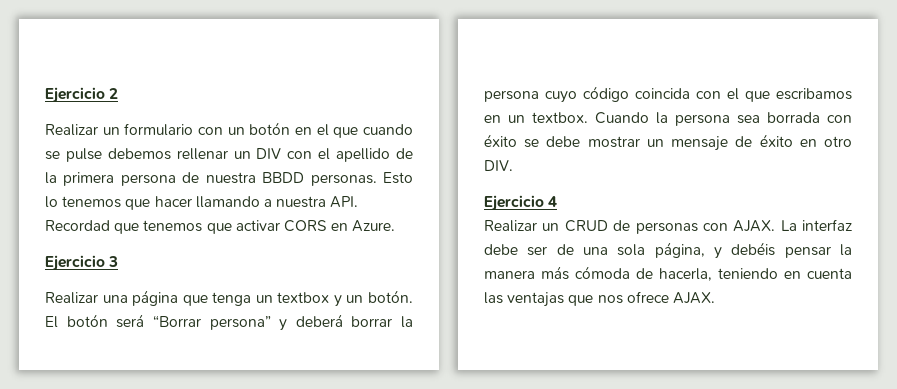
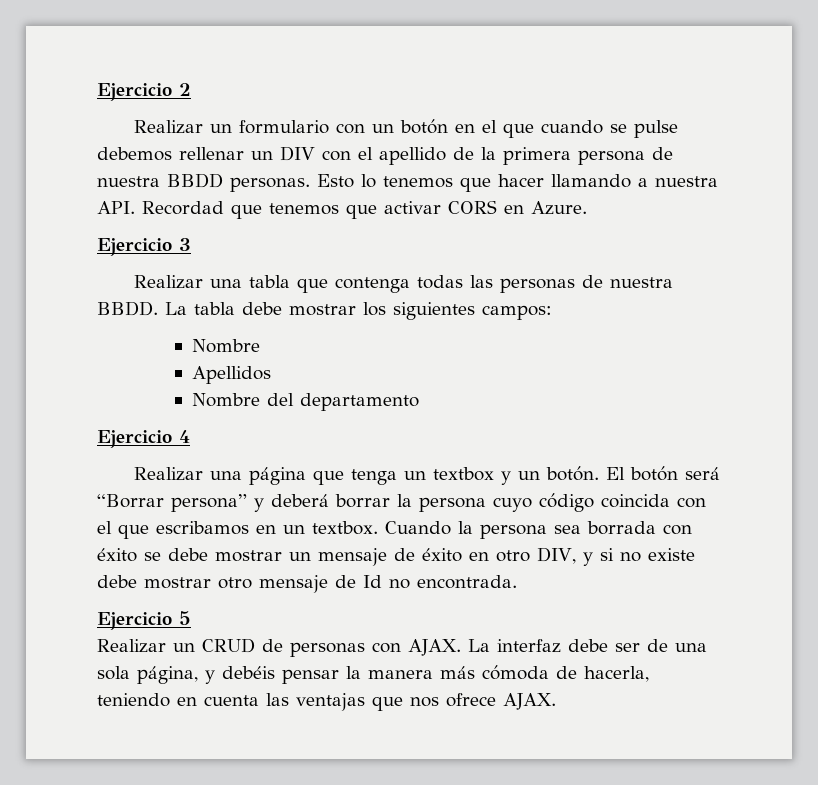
+ Realizar una tabla que contenga todas las personas de nuestra BBDD. La tabla debe mostrar los siguientes campos:
+ Nombre
+ Apellidos
+ Nombre del departamento
+ Ejercicio 4
- Cuando la persona sea borrada con éxito se debe mostrar un mensaje de éxito en otro DIV.
- Ejercicio 4
+ Cuando la persona sea borrada con éxito se debe mostrar un mensaje de éxito en otro DIV, y si no existe debe mostrar otro mensaje de Id no encontrada.
+ Ejercicio 5

